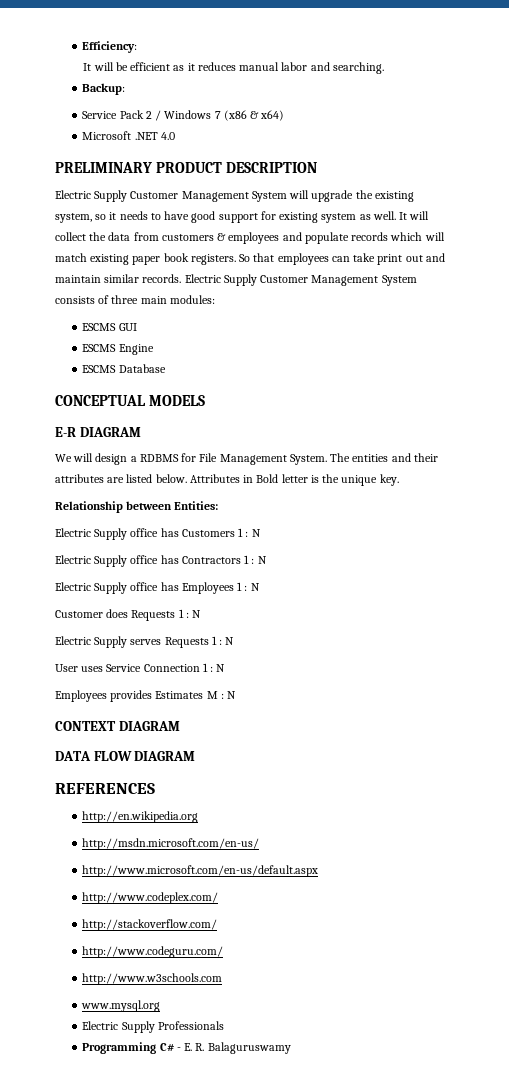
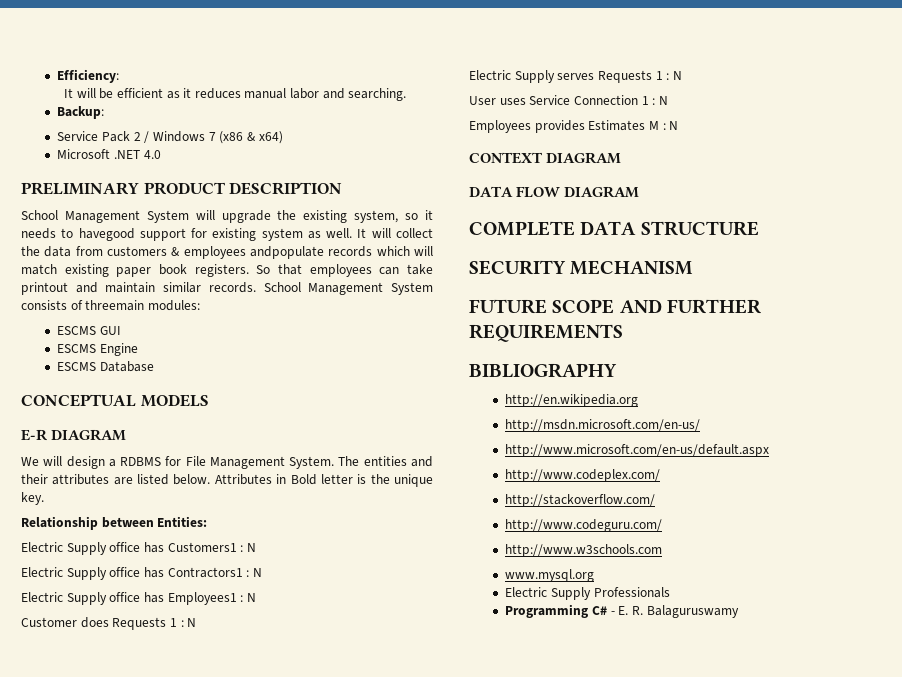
- Electric Supply Customer Management System will upgrade the existing system, so it needs to have good support for existing system as well.
+ School Management System will upgrade the existing system, so it needs to havegood support for existing system as well.
- It will collect the data from customers & employees and populate records which will match existing paper book registers.
+ It will collect the data from customers & employees andpopulate records which will match existing paper book registers.
- So that employees can take print out and maintain similar records.
+ So that employees can take printout and maintain similar records.
- Electric Supply Customer Management System consists of three main modules:
+ School Management System consists of threemain modules:
- Electric Supply office has Customers 1 : N
- Electric Supply office has Contractors 1 : N
- Electric Supply office has Employees 1 : N
+ Electric Supply office has Customers1 : N
+ Electric Supply office has Contractors1 : N
+ Electric Supply office has Employees1 : N
- REFERENCES
+ COMPLETE DATA STRUCTURE
+ SECURITY MECHANISM
+ FUTURE SCOPE AND FURTHER REQUIREMENTS
+ BIBLIOGRAPHY

